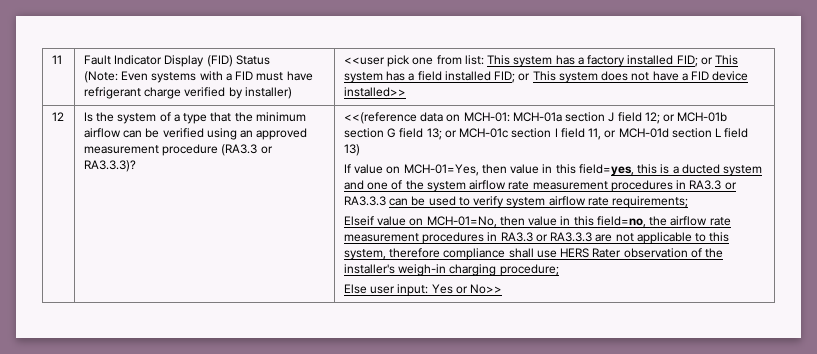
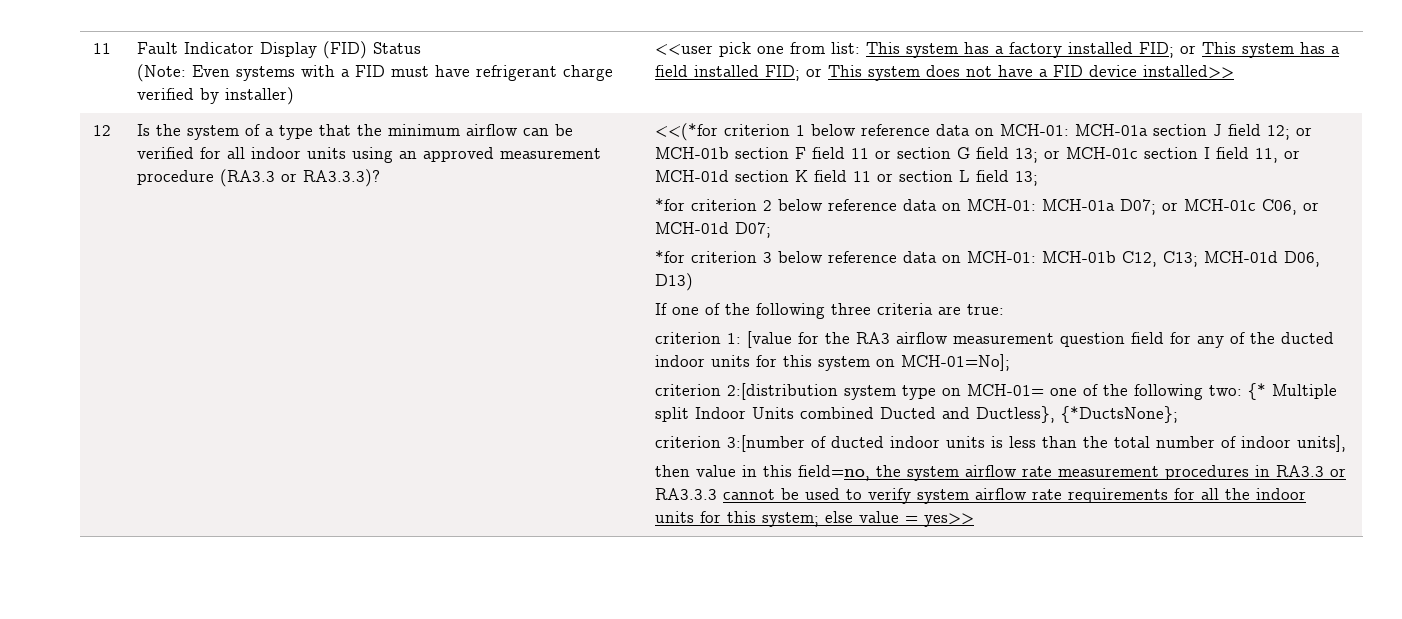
- Is the system of a type that the minimum airflow can be verified using an approved measurement procedure (RA3.3 or RA3.3.3)?
+ Is the system of a type that the minimum airflow can be verified for all indoor units using an approved measurement procedure (RA3.3 or RA3.3.3)?
- <<(reference data on MCH-01: MCH-01a section J field 12; or MCH-01b section G field 13; or MCH-01c section I field 11, or MCH-01d section L field 13)
- If value on MCH-01=Yes, then value in this field=yes, this is a ducted system and one of the system airflow rate measurement procedures in RA3.3 or RA3.3.3 can be used to verify system airflow rate requirements;
- Elseif value on MCH-01=No, then value in this field=no, the airflow rate measurement procedures in RA3.3 or RA3.3.3 are not applicable to this system, therefore compliance shall use HERS Rater observation of the installer's weigh-in charging procedure;
- Else user input: Yes or No>>
+ <<(*for criterion 1 below reference data on MCH-01: MCH-01a section J field 12; or MCH-01b section F field 11 or section G field 13; or MCH-01c section I field 11, or MCH-01d section K field 11 or section L field 13;
+ *for criterion 2 below reference data on MCH-01: MCH-01a D07; or MCH-01c C06, or MCH-01d D07;
+ *for criterion 3 below reference data on MCH-01: MCH-01b C12, C13; MCH-01d D06, D13)
+ If one of the following three criteria are true:
+ criterion 1: [value for the RA3 airflow measurement question field for any of the ducted indoor units for this system on MCH-01=No];
+ criterion 2:[distribution system type on MCH-01= one of the following two: {* Multiple split Indoor Units combined Ducted and Ductless}, {*DuctsNone};
+ criterion 3:[number of ducted indoor units is less than the total number of indoor units],
+ then value in this field=no, the system airflow rate measurement procedures in RA3.3 or RA3.3.3 cannot be used to verify system airflow rate requirements for all the indoor units for this system; else value = yes>>

